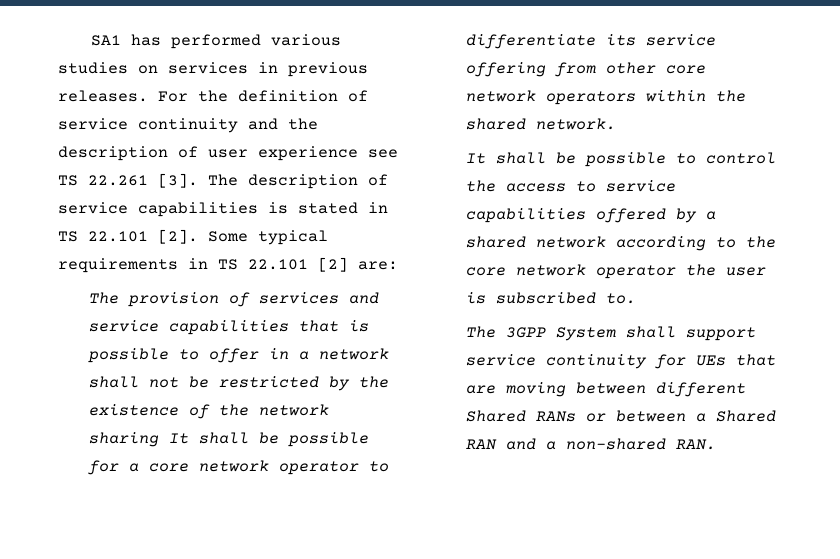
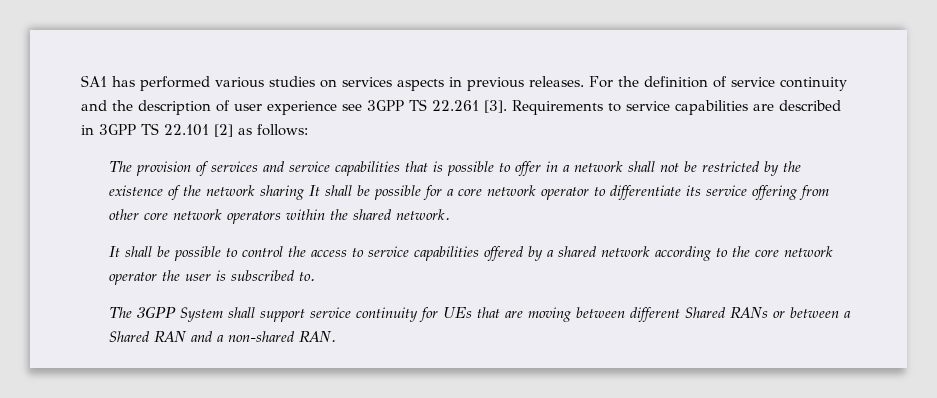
- SA1 has performed various studies on services in previous releases.
+ SA1 has performed various studies on services aspects in previous releases.
- For the definition of service continuity and the description of user experience see TS 22.261 [3].
+ For the definition of service continuity and the description of user experience see 3GPP TS 22.261 [3].
- The description of service capabilities is stated in TS 22.101 [2]. Some typical requirements in TS 22.101 [2] are:
+ Requirements to service capabilities are described in 3GPP TS 22.101 [2] as follows:

